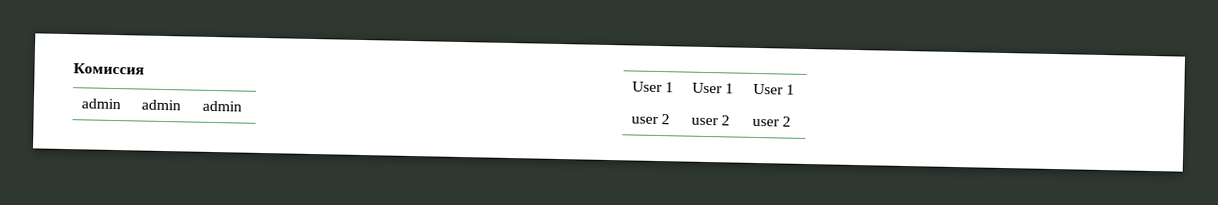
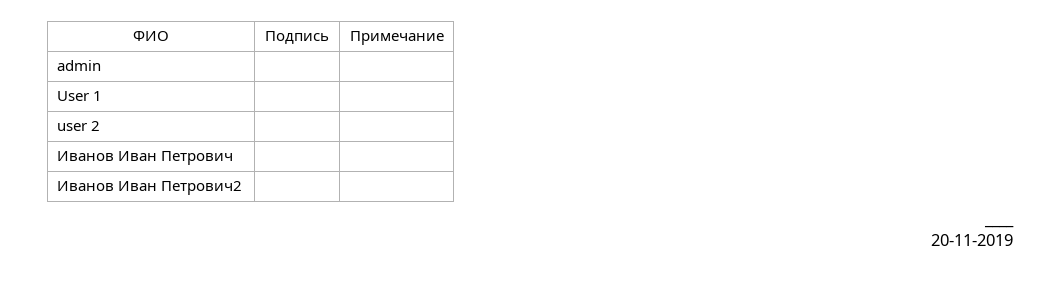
- Комиссия
- admin | admin | admin
- User 1 | User 1 | User 1
- user 2 | user 2 | user 2
+ ФИО | Подпись | Примечание
+ admin | |
+ User 1 | |
+ user 2 | |
+ Иванов Иван Петрович | |
+ Иванов Иван Петрович2 | |
+ ____
+ 20-11-2019

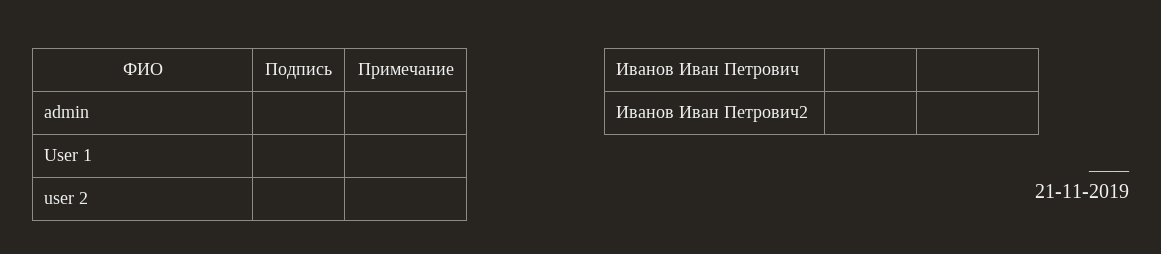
- 20-11-2019
+ 21-11-2019

